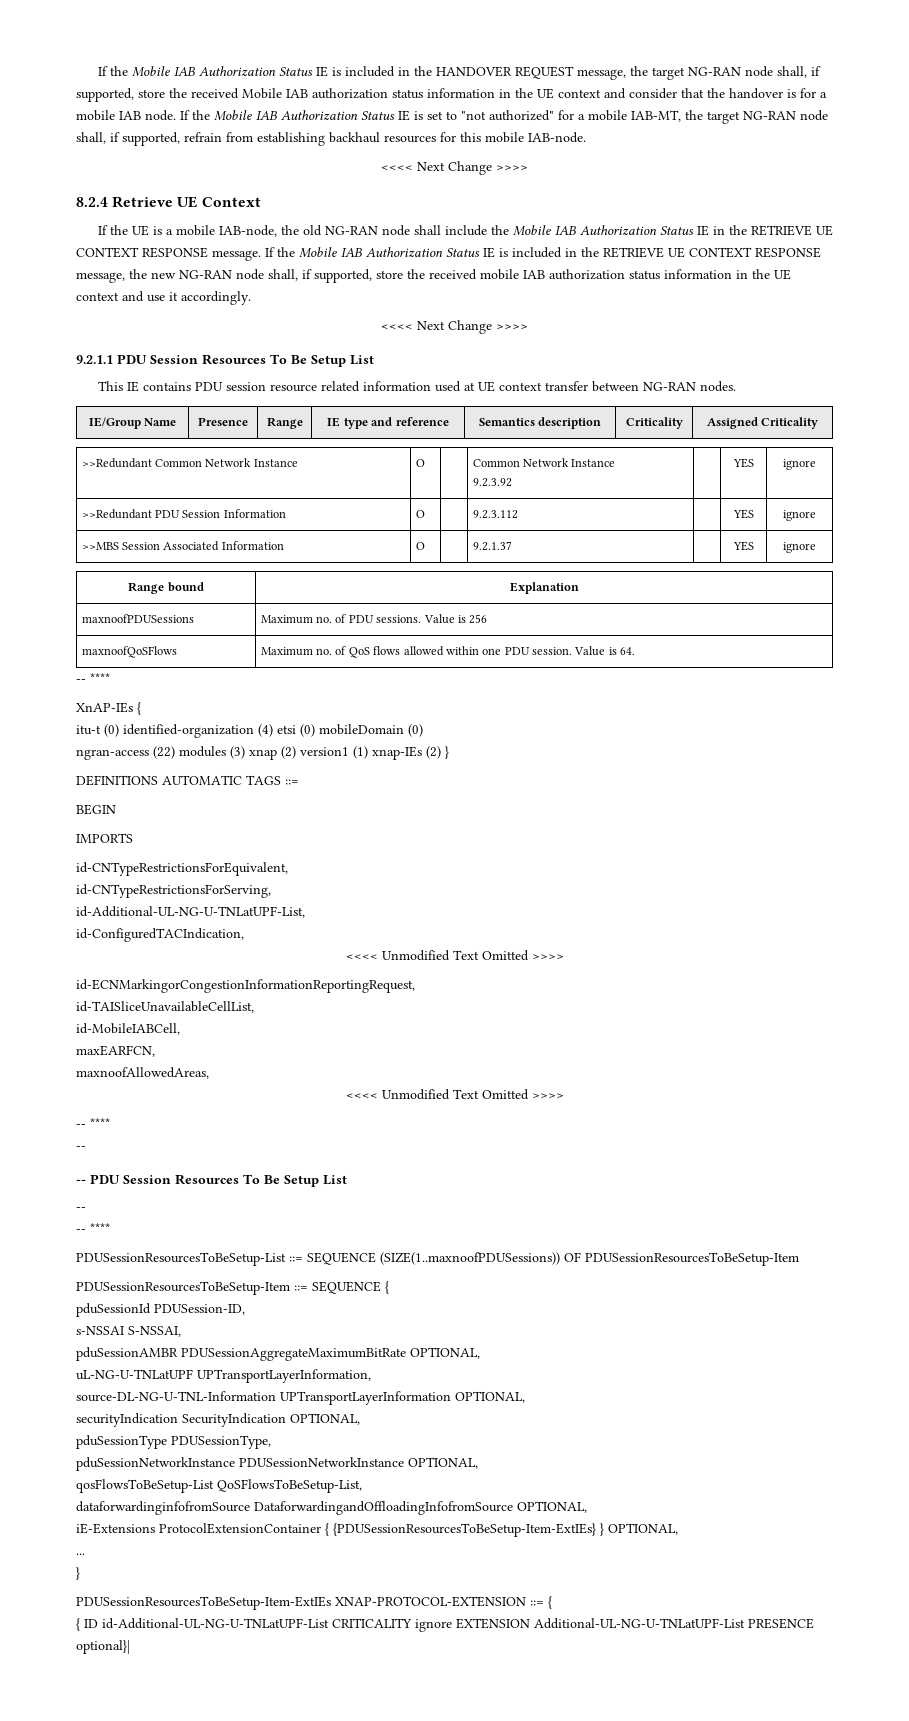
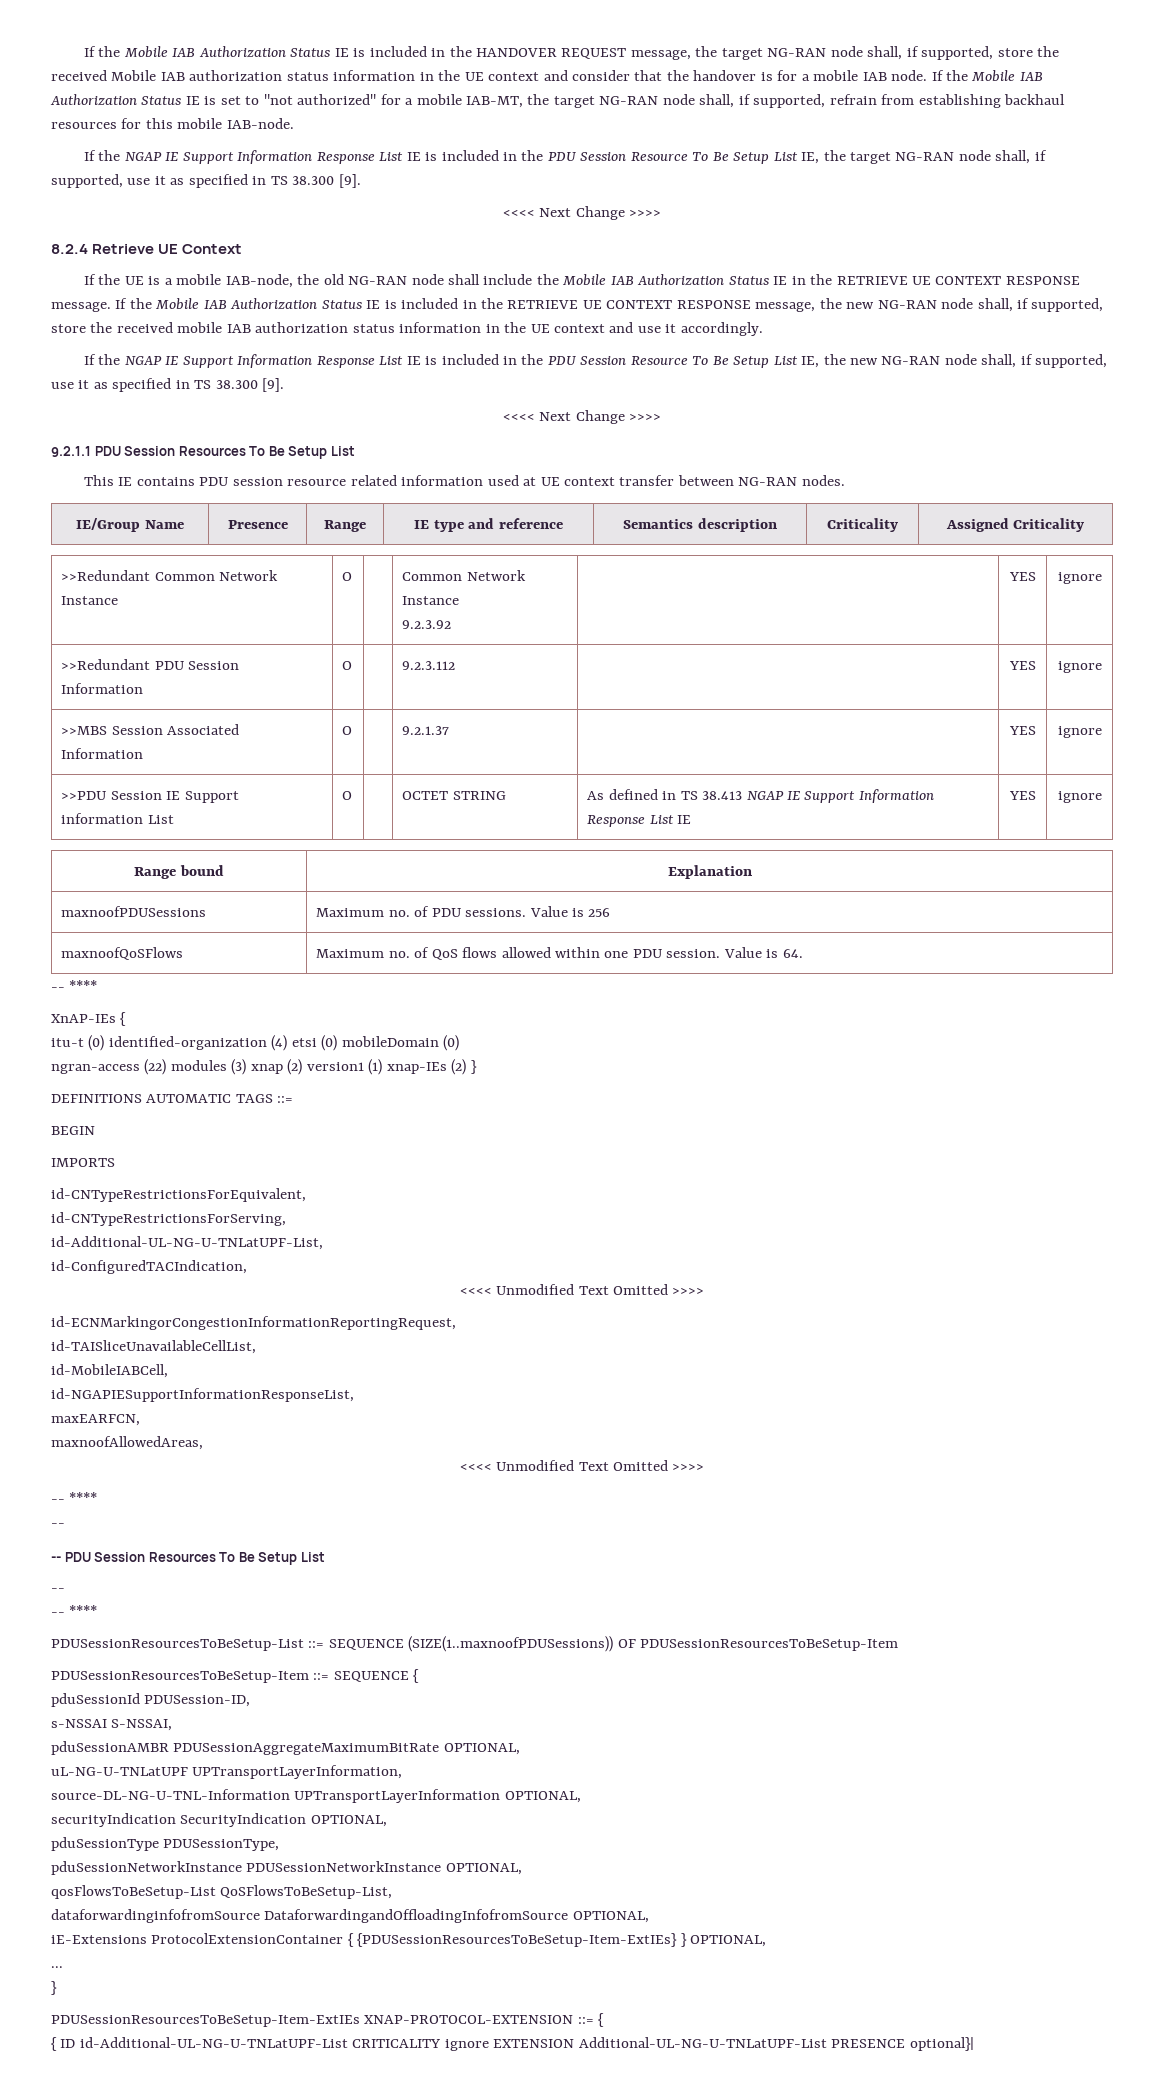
+ If the NGAP IE Support Information Response List IE is included in the PDU Session Resource To Be Setup List IE, the target NG-RAN node shall, if supported, use it as specified in TS 38.300 [9].
+ If the NGAP IE Support Information Response List IE is included in the PDU Session Resource To Be Setup List IE, the new NG-RAN node shall, if supported, use it as specified in TS 38.300 [9].
+ >>PDU Session IE Support information List | O | | OCTET STRING | As defined in TS 38.413 NGAP IE Support Information Response List IE | YES | ignore
+ id-NGAPIESupportInformationResponseList,

